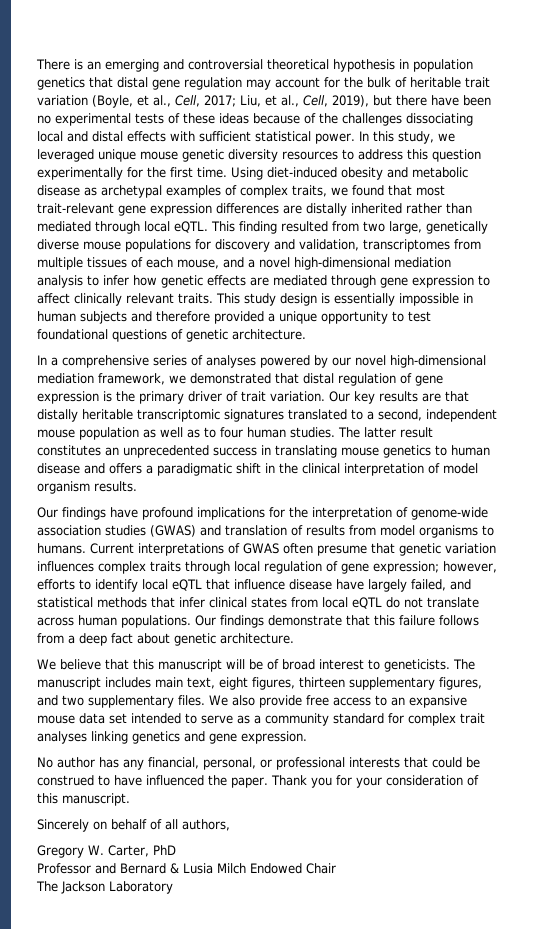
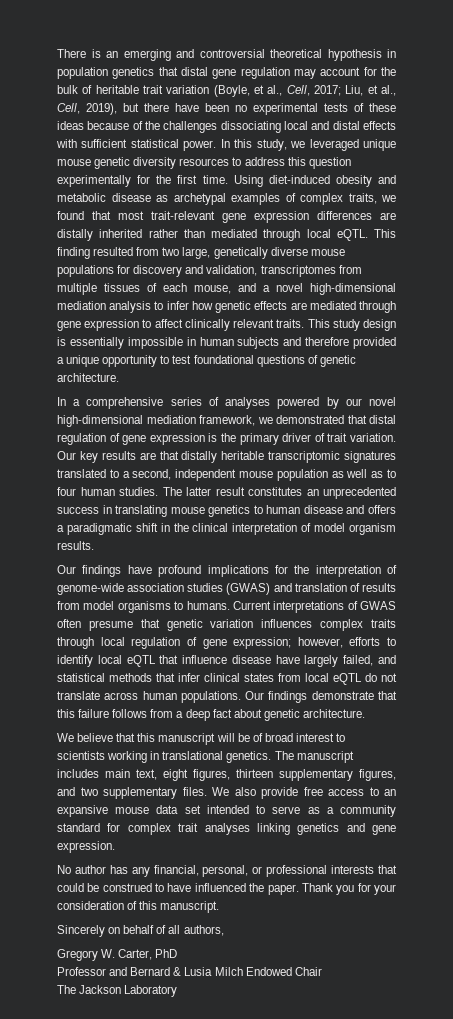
- We believe that this manuscript will be of broad interest to geneticists.
+ We believe that this manuscript will be of broad interest to scientists working in translational genetics.

